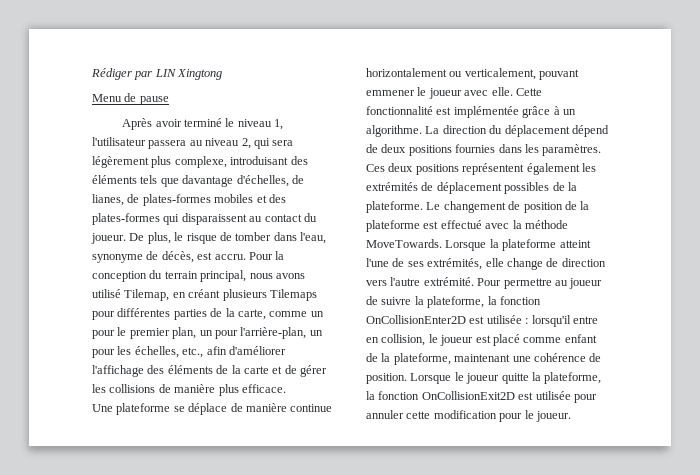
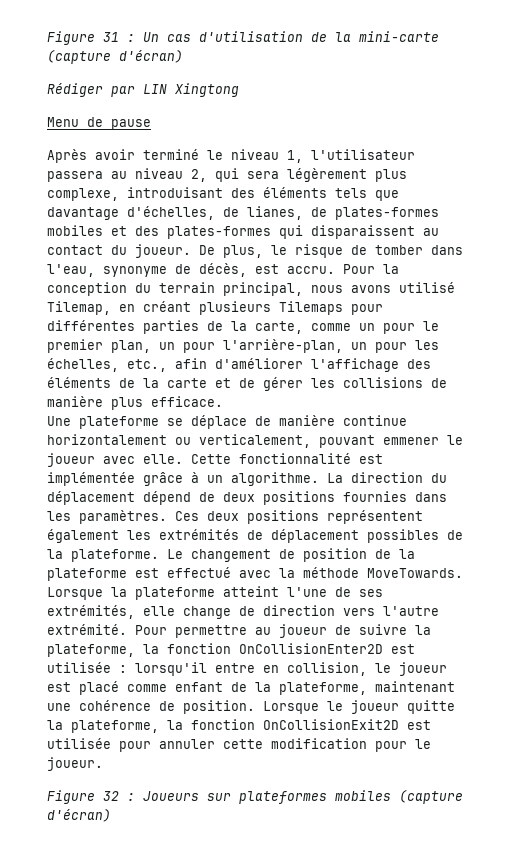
+ Figure 31 : Un cas d'utilisation de la mini-carte (capture d'écran)
+ Figure 32 : Joueurs sur plateformes mobiles (capture d'écran)

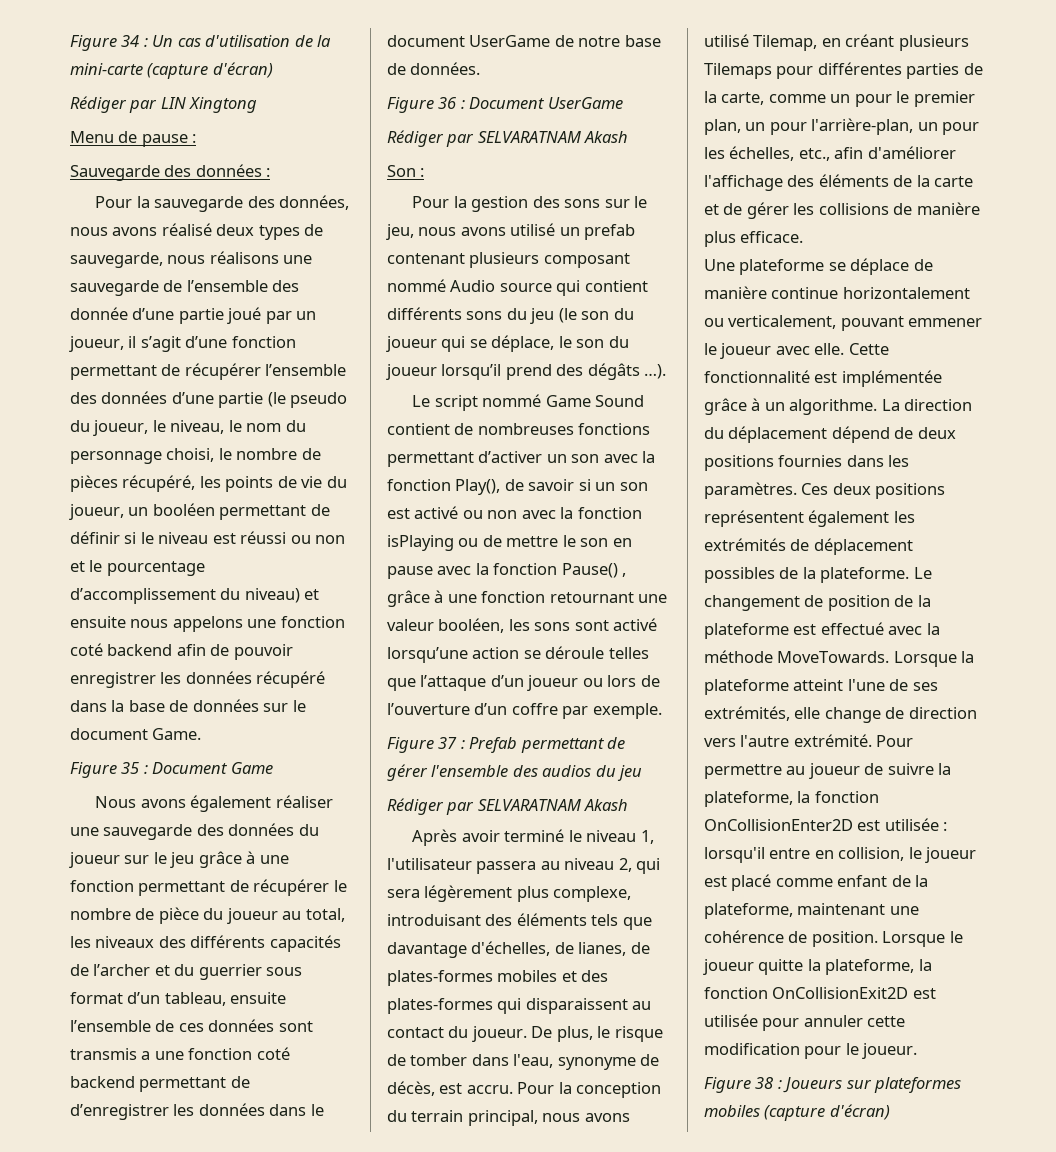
- Figure 31 : Un cas d'utilisation de la mini-carte (capture d'écran)
+ Figure 34 : Un cas d'utilisation de la mini-carte (capture d'écran)
- Menu de pause
+ Menu de pause :
+ Sauvegarde des données :
+ Pour la sauvegarde des données, nous avons réalisé deux types de sauvegarde, nous réalisons une sauvegarde de l’ensemble des donnée d’une partie joué par un joueur, il s’agit d’une fonction permettant de récupérer l’ensemble des données d’une partie (le pseudo du joueur, le niveau, le nom du personnage choisi, le nombre de pièces récupéré, les points de vie du joueur, un booléen permettant de définir si le niveau est réussi ou non et le pourcentage d’accomplissement du niveau) et ensuite nous appelons une fonction coté backend afin de pouvoir enregistrer les données récupéré dans la base de données sur le document Game.
+ Figure 35 : Document Game
+ Nous avons également réaliser une sauvegarde des données du joueur sur le jeu grâce à une fonction permettant de récupérer le nombre de pièce du joueur au total, les niveaux des différents capacités de l’archer et du guerrier sous format d’un tableau, ensuite l’ensemble de ces données sont transmis a une fonction coté backend permettant de d’enregistrer les données dans le document UserGame de notre base de données.
+ Figure 36 : Document UserGame
+ Rédiger par SELVARATNAM Akash
+ Son :
+ Pour la gestion des sons sur le jeu, nous avons utilisé un prefab contenant plusieurs composant nommé Audio source qui contient différents sons du jeu (le son du joueur qui se déplace, le son du joueur lorsqu’il prend des dégâts …).
+ Le script nommé Game Sound contient de nombreuses fonctions permettant d’activer un son avec la fonction Play(), de savoir si un son est activé ou non avec la fonction isPlaying ou de mettre le son en pause avec la fonction Pause() , grâce à une fonction retournant une valeur booléen, les sons sont activé lorsqu’une action se déroule telles que l’attaque d’un joueur ou lors de l’ouverture d’un coffre par exemple.
+ Figure 37 : Prefab permettant de gérer l'ensemble des audios du jeu
+ Rédiger par SELVARATNAM Akash
- Figure 32 : Joueurs sur plateformes mobiles (capture d'écran)
+ Figure 38 : Joueurs sur plateformes mobiles (capture d'écran)

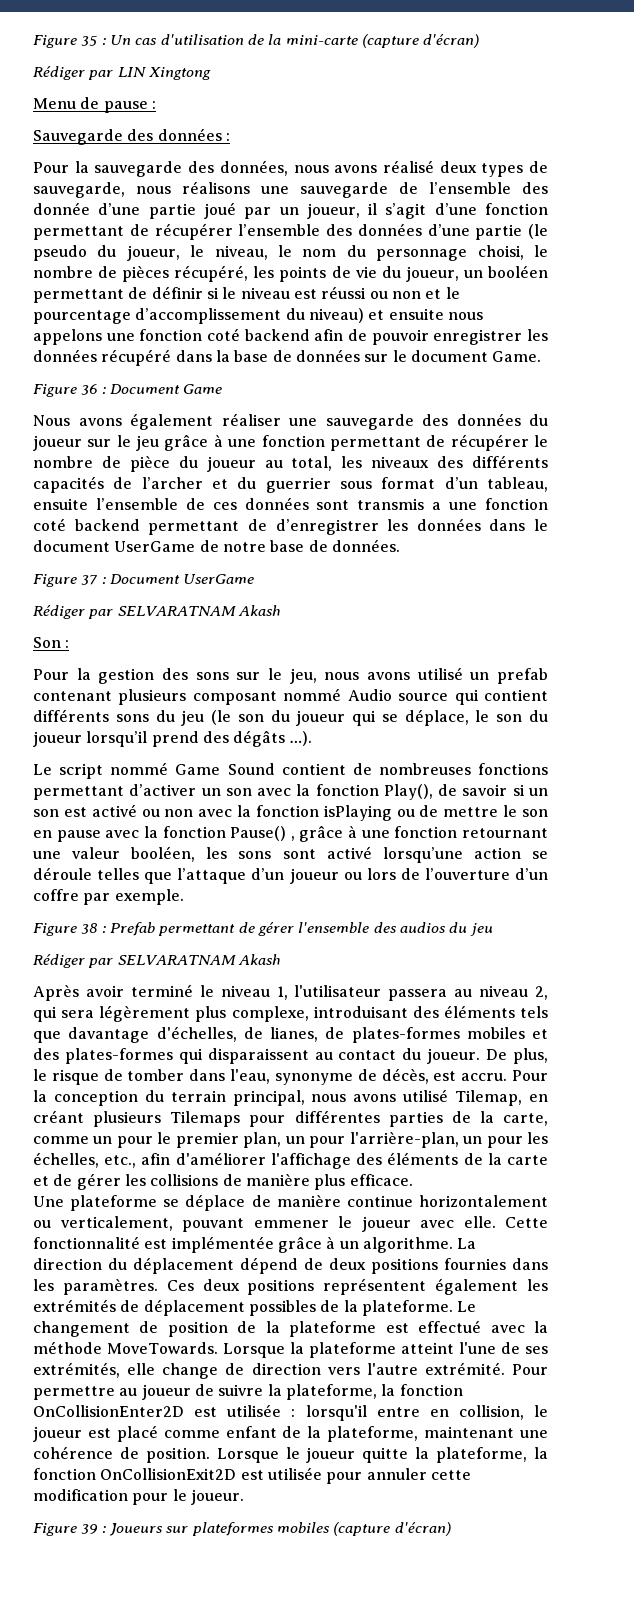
- Figure 34 : Un cas d'utilisation de la mini-carte (capture d'écran)
+ Figure 35 : Un cas d'utilisation de la mini-carte (capture d'écran)
- Figure 35 : Document Game
+ Figure 36 : Document Game
- Figure 36 : Document UserGame
+ Figure 37 : Document UserGame
- Figure 37 : Prefab permettant de gérer l'ensemble des audios du jeu
+ Figure 38 : Prefab permettant de gérer l'ensemble des audios du jeu
- Figure 38 : Joueurs sur plateformes mobiles (capture d'écran)
+ Figure 39 : Joueurs sur plateformes mobiles (capture d'écran)

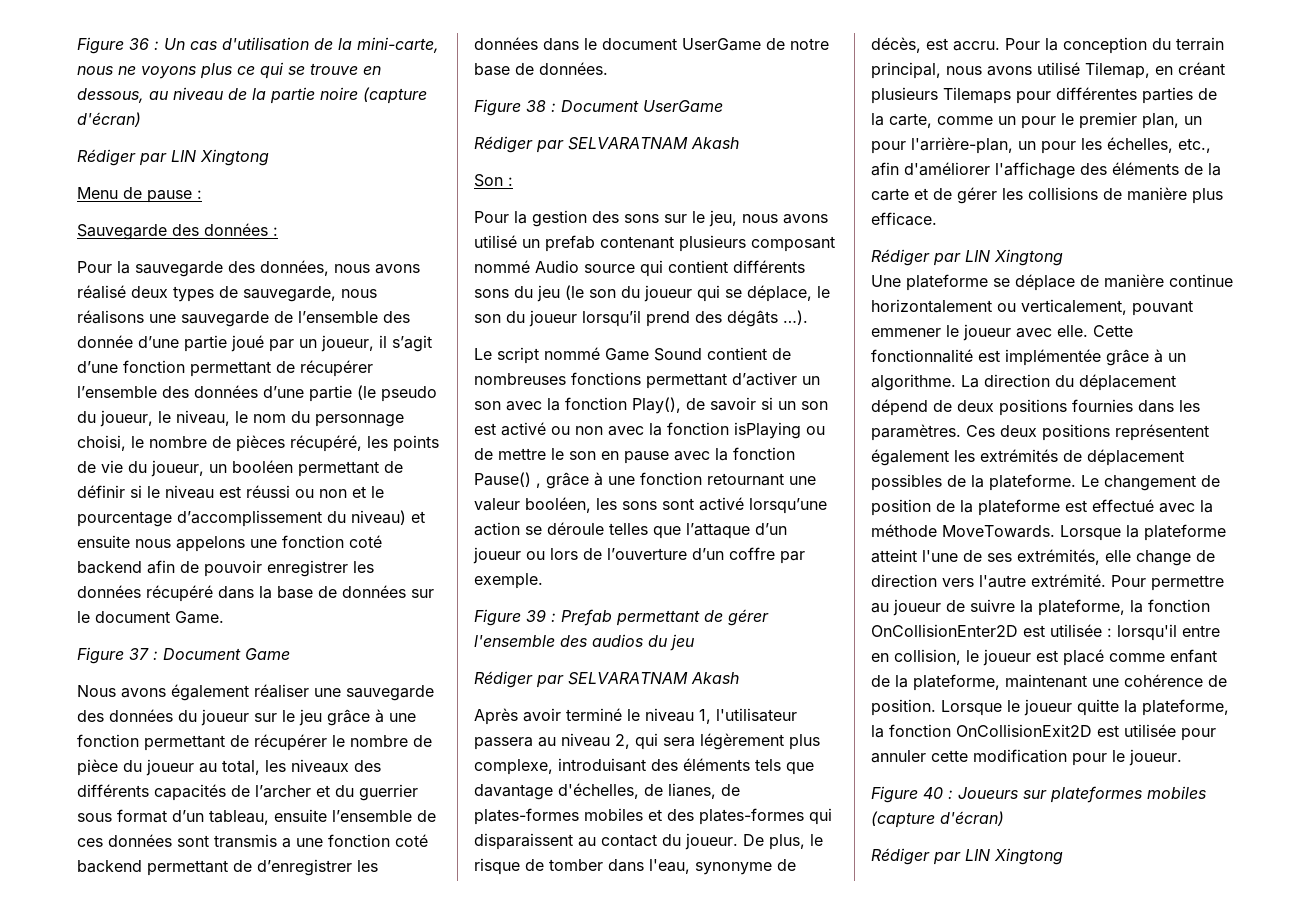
- Figure 35 : Un cas d'utilisation de la mini-carte (capture d'écran)
+ Figure 36 : Un cas d'utilisation de la mini-carte, nous ne voyons plus ce qui se trouve en dessous, au niveau de la partie noire (capture d'écran)
- Figure 36 : Document Game
+ Figure 37 : Document Game
- Figure 37 : Document UserGame
+ Figure 38 : Document UserGame
- Figure 38 : Prefab permettant de gérer l'ensemble des audios du jeu
+ Figure 39 : Prefab permettant de gérer l'ensemble des audios du jeu
  Pour la conception du terrain principal, nous avons utilisé Tilemap, en créant plusieurs Tilemaps pour différentes parties de la carte, comme un pour le premier plan, un pour l'arrière-plan, un pour les échelles, etc., afin d'améliorer l'affichage des éléments de la carte et de gérer les collisions de manière plus efficace.
+ Rédiger par LIN Xingtong
- Figure 39 : Joueurs sur plateformes mobiles (capture d'écran)
+ Figure 40 : Joueurs sur plateformes mobiles (capture d'écran)
+ Rédiger par LIN Xingtong

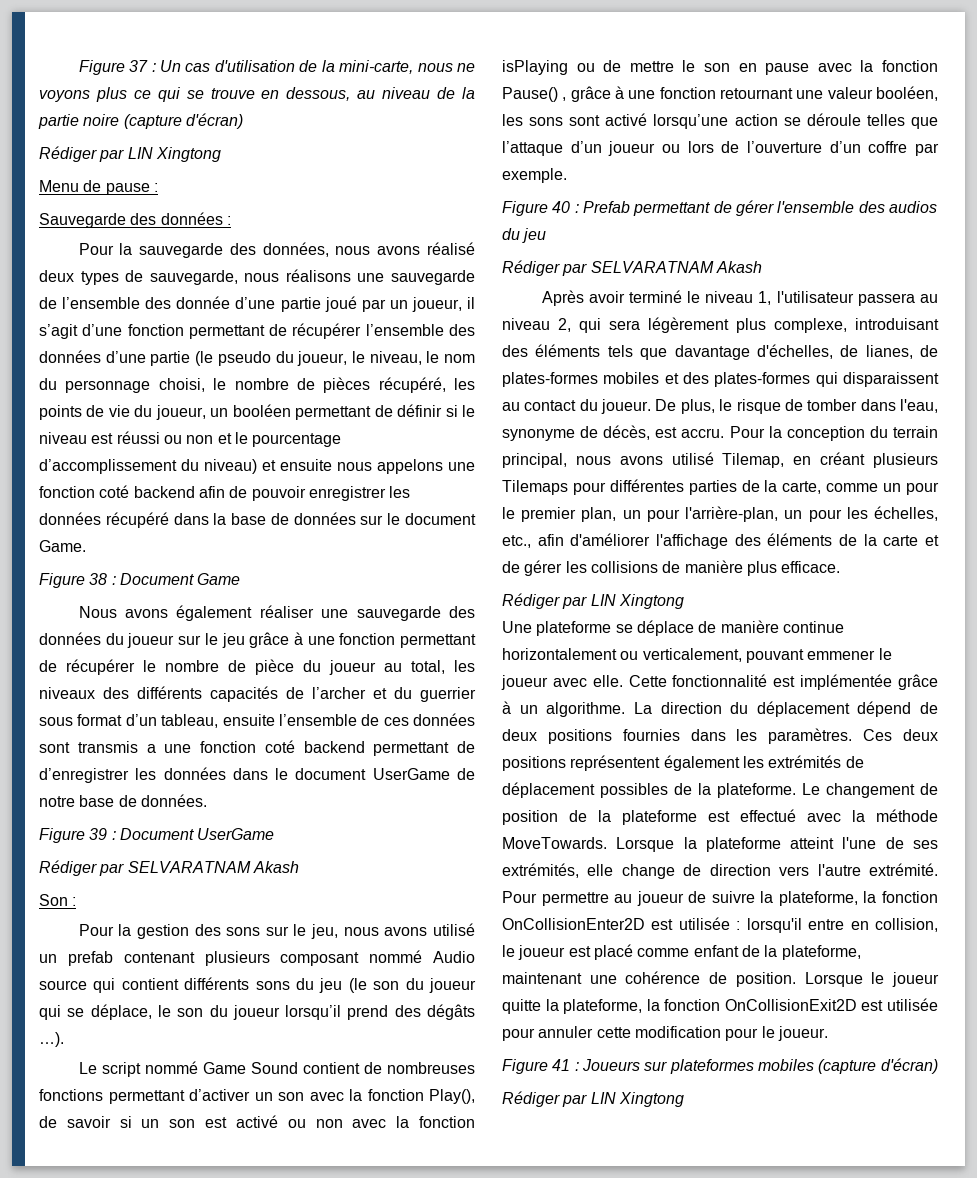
- Figure 36 : Un cas d'utilisation de la mini-carte, nous ne voyons plus ce qui se trouve en dessous, au niveau de la partie noire (capture d'écran)
+ Figure 37 : Un cas d'utilisation de la mini-carte, nous ne voyons plus ce qui se trouve en dessous, au niveau de la partie noire (capture d'écran)
- Figure 37 : Document Game
+ Figure 38 : Document Game
- Figure 38 : Document UserGame
+ Figure 39 : Document UserGame
- Figure 39 : Prefab permettant de gérer l'ensemble des audios du jeu
+ Figure 40 : Prefab permettant de gérer l'ensemble des audios du jeu
- Figure 40 : Joueurs sur plateformes mobiles (capture d'écran)
+ Figure 41 : Joueurs sur plateformes mobiles (capture d'écran)

